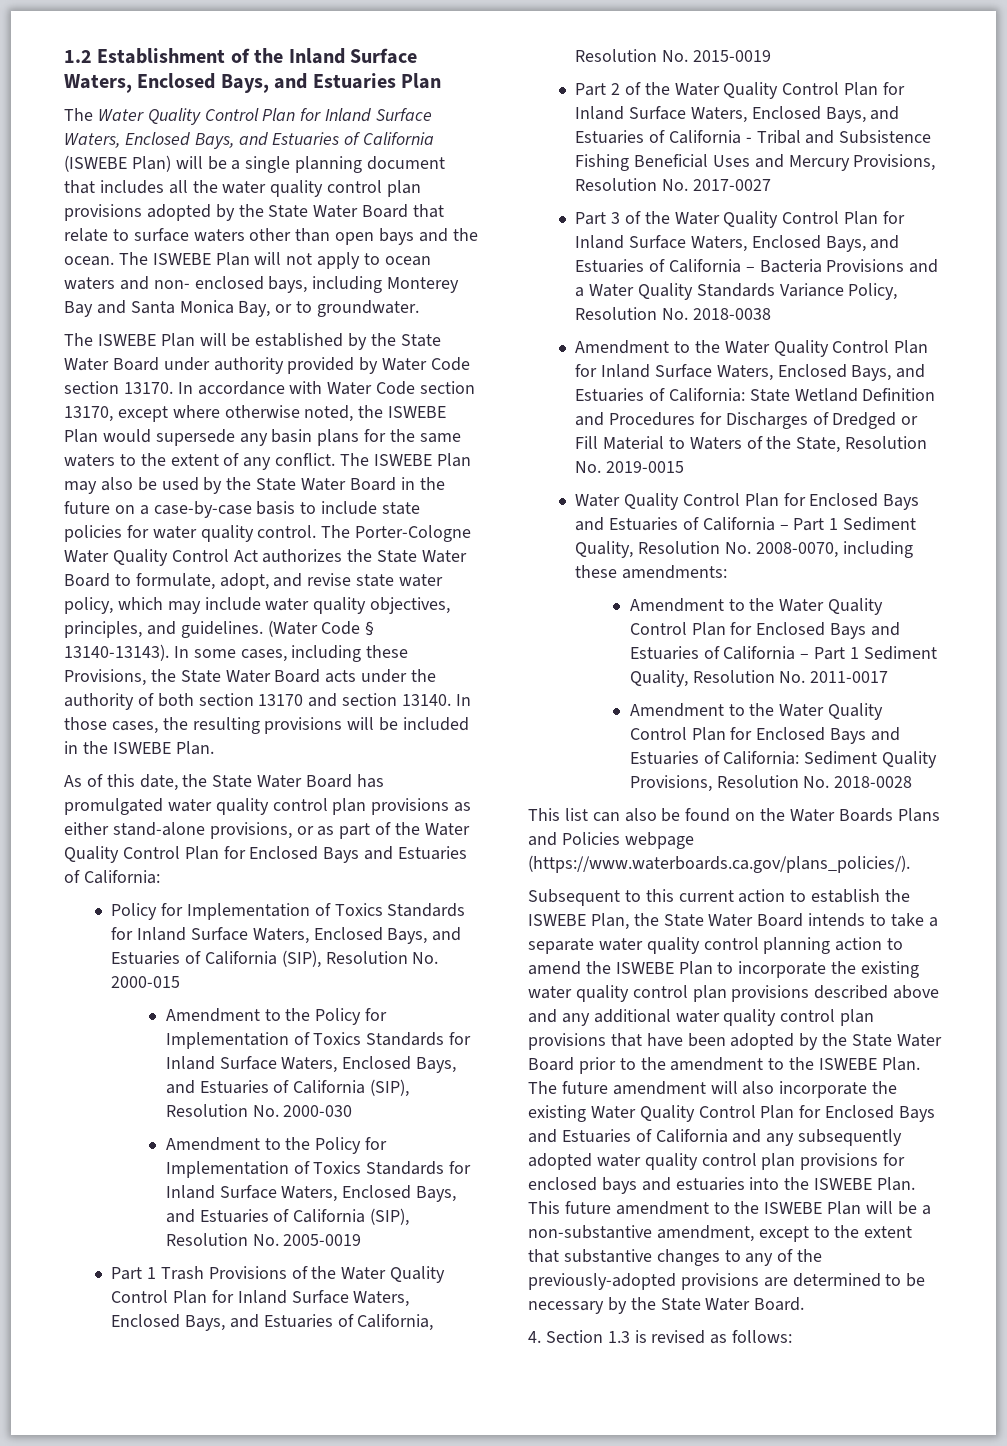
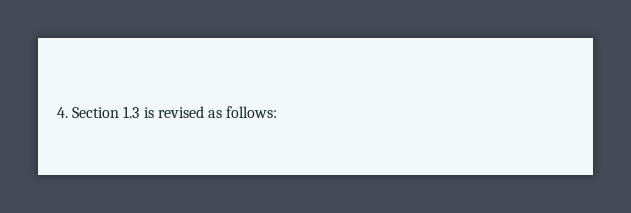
- 1.2 Establishment of the Inland Surface Waters, Enclosed Bays, and Estuaries Plan
- The Water Quality Control Plan for Inland Surface Waters, Enclosed Bays, and Estuaries of California (ISWEBE Plan) will be a single planning document that includes all the water quality control plan provisions adopted by the State Water Board that relate to surface waters other than open bays and the ocean. The ISWEBE Plan will not apply to ocean waters and non- enclosed bays, including Monterey Bay and Santa Monica Bay, or to groundwater.
- The ISWEBE Plan will be established by the State Water Board under authority provided by Water Code section 13170. In accordance with Water Code section 13170, except where otherwise noted, the ISWEBE Plan would supersede any basin plans for the same waters to the extent of any conflict. The ISWEBE Plan may also be used by the State Water Board in the future on a case-by-case basis to include state policies for water quality control. The Porter-Cologne Water Quality Control Act authorizes the State Water Board to formulate, adopt, and revise state water policy, which may include water quality objectives, principles, and guidelines. (Water Code § 13140-13143). In some cases, including these Provisions, the State Water Board acts under the authority of both section 13170 and section 13140. In those cases, the resulting provisions will be included in the ISWEBE Plan.
- As of this date, the State Water Board has promulgated water quality control plan provisions as either stand-alone provisions, or as part of the Water Quality Control Plan for Enclosed Bays and Estuaries of California:
- Policy for Implementation of Toxics Standards for Inland Surface Waters, Enclosed Bays, and Estuaries of California (SIP), Resolution No. 2000-015
- Amendment to the Policy for Implementation of Toxics Standards for Inland Surface Waters, Enclosed Bays, and Estuaries of California (SIP), Resolution No. 2000-030
- Amendment to the Policy for Implementation of Toxics Standards for Inland Surface Waters, Enclosed Bays, and Estuaries of California (SIP), Resolution No. 2005-0019
- Part 1 Trash Provisions of the Water Quality Control Plan for Inland Surface Waters, Enclosed Bays, and Estuaries of California, Resolution No. 2015-0019
- Part 2 of the Water Quality Control Plan for Inland Surface Waters, Enclosed Bays, and Estuaries of California - Tribal and Subsistence Fishing Beneficial Uses and Mercury Provisions, Resolution No. 2017-0027
- Part 3 of the Water Quality Control Plan for Inland Surface Waters, Enclosed Bays, and Estuaries of California – Bacteria Provisions and a Water Quality Standards Variance Policy, Resolution No. 2018-0038
- Amendment to the Water Quality Control Plan for Inland Surface Waters, Enclosed Bays, and Estuaries of California: State Wetland Definition and Procedures for Discharges of Dredged or Fill Material to Waters of the State, Resolution No. 2019-0015
- Water Quality Control Plan for Enclosed Bays and Estuaries of California – Part 1 Sediment Quality, Resolution No. 2008-0070, including these amendments:
- Amendment to the Water Quality Control Plan for Enclosed Bays and Estuaries of California – Part 1 Sediment Quality, Resolution No. 2011-0017
- Amendment to the Water Quality Control Plan for Enclosed Bays and Estuaries of California: Sediment Quality Provisions, Resolution No. 2018-0028
- This list can also be found on the Water Boards Plans and Policies webpage (https://www.waterboards.ca.gov/plans_policies/).
- Subsequent to this current action to establish the ISWEBE Plan, the State Water Board intends to take a separate water quality control planning action to amend the ISWEBE Plan to incorporate the existing water quality control plan provisions described above and any additional water quality control plan provisions that have been adopted by the State Water Board prior to the amendment to the ISWEBE Plan. The future amendment will also incorporate the existing Water Quality Control Plan for Enclosed Bays and Estuaries of California and any subsequently adopted water quality control plan provisions for enclosed bays and estuaries into the ISWEBE Plan. This future amendment to the ISWEBE Plan will be a non-substantive amendment, except to the extent that substantive changes to any of the previously-adopted provisions are determined to be necessary by the State Water Board.

